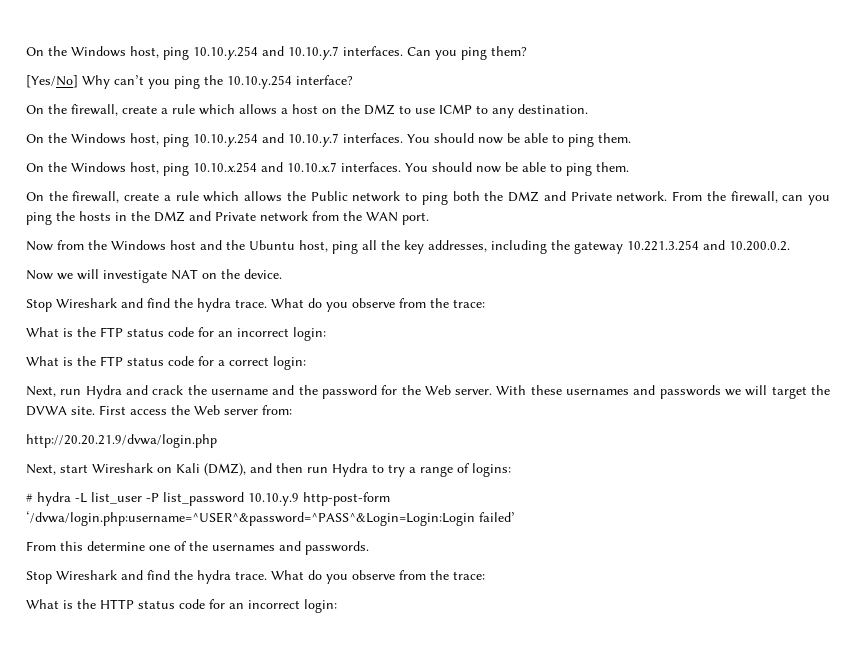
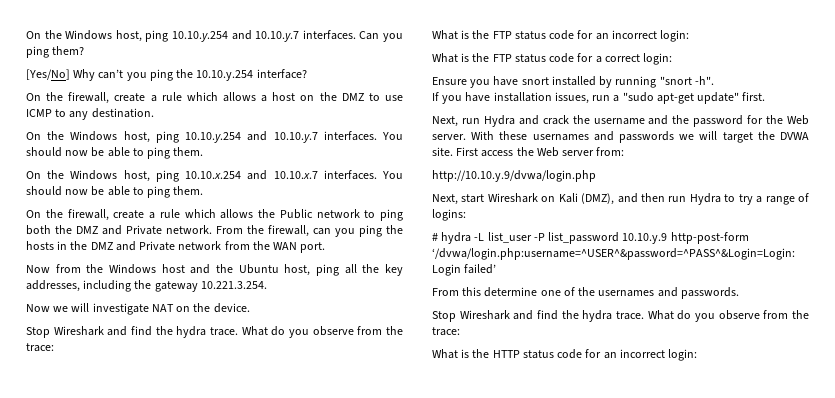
- Now from the Windows host and the Ubuntu host, ping all the key addresses, including the gateway 10.221.3.254 and 10.200.0.2.
+ Now from the Windows host and the Ubuntu host, ping all the key addresses, including the gateway 10.221.3.254.
+ Ensure you have snort installed by running "snort -h".
+ If you have installation issues, run a "sudo apt-get update" first.
- http://20.20.21.9/dvwa/login.php
+ http://10.10.y.9/dvwa/login.php

